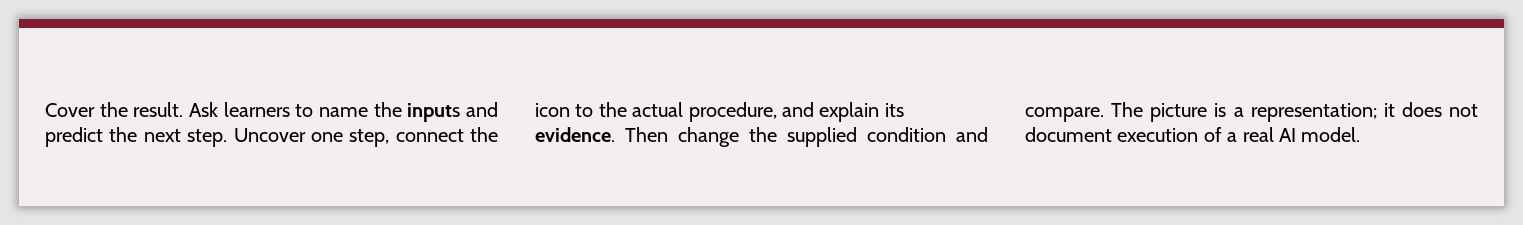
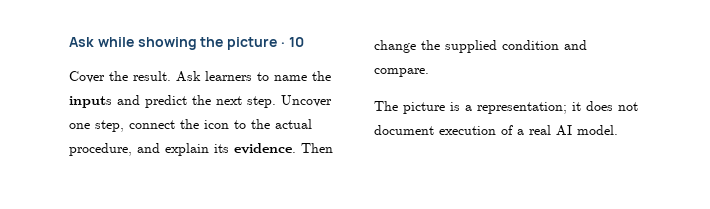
+ Ask while showing the picture · 10
- Then change the supplied condition and compare. The picture is a representation; it does not document execution of a real AI model.
+ Then change the supplied condition and compare.
+ The picture is a representation; it does not document execution of a real AI model.

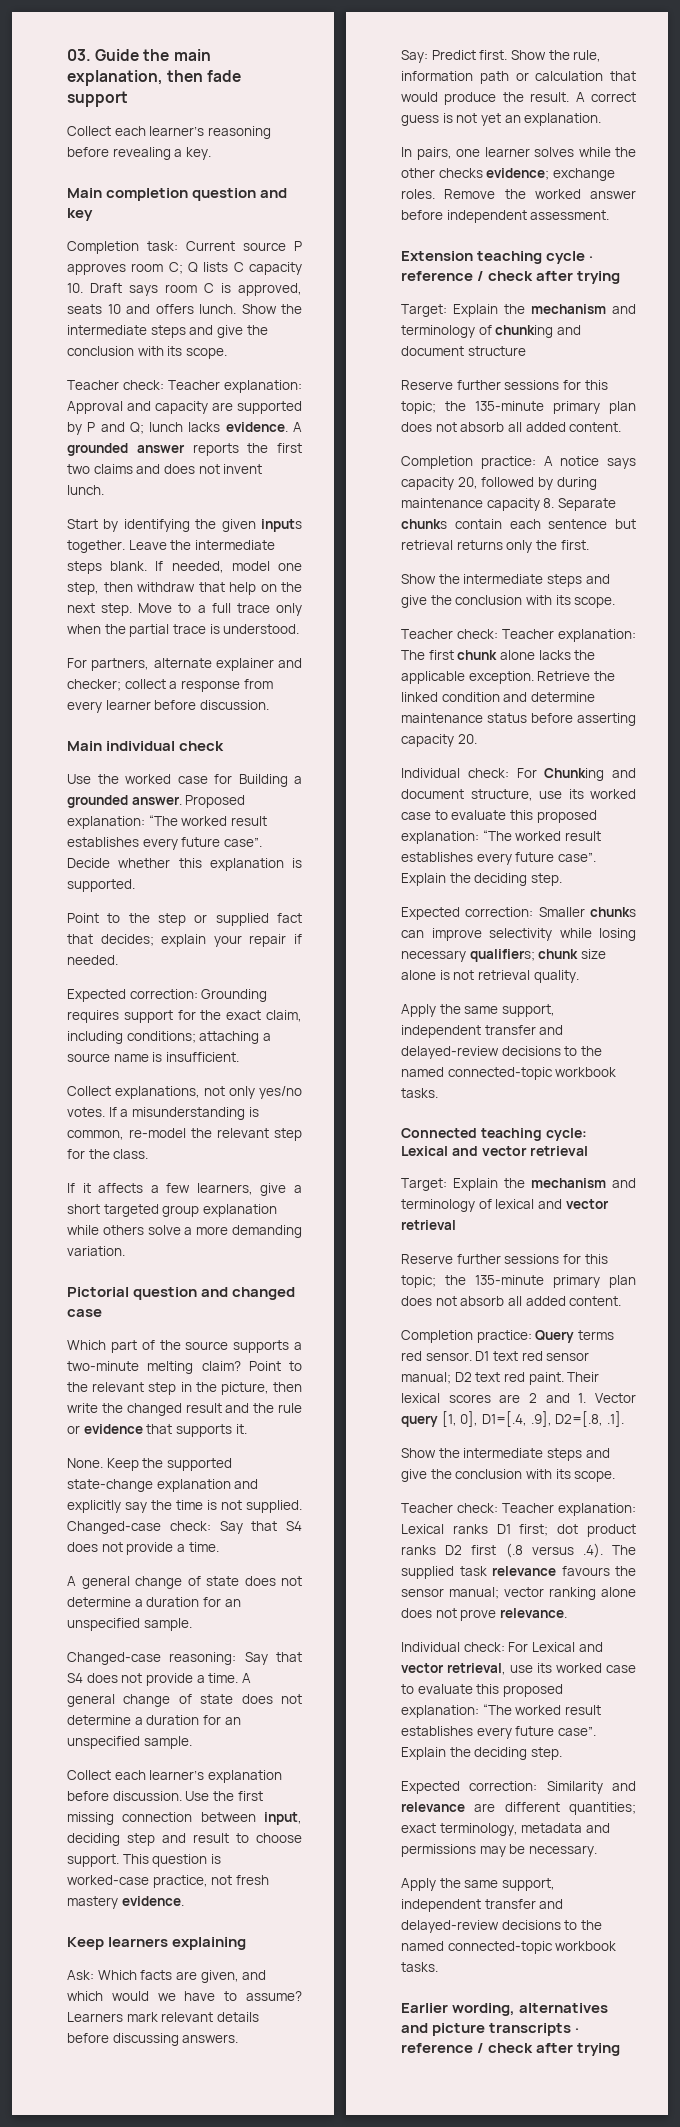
- Ask while showing the picture · 10
- Cover the result. Ask learners to name the inputs and predict the next step. Uncover one step, connect the icon to the actual procedure, and explain its evidence. Then change the supplied condition and compare.
- The picture is a representation; it does not document execution of a real AI model.
+ 03. Guide the main explanation, then fade support
+ Collect each learner’s reasoning before revealing a key.
+ Main completion question and key
+ Completion task: Current source P approves room C; Q lists C capacity 10. Draft says room C is approved, seats 10 and offers lunch. Show the intermediate steps and give the conclusion with its scope.
+ Teacher check: Teacher explanation: Approval and capacity are supported by P and Q; lunch lacks evidence. A grounded answer reports the first two claims and does not invent lunch.
+ Start by identifying the given inputs together. Leave the intermediate steps blank. If needed, model one step, then withdraw that help on the next step. Move to a full trace only when the partial trace is understood.
+ For partners, alternate explainer and checker; collect a response from every learner before discussion.
+ Main individual check
+ Use the worked case for Building a grounded answer. Proposed explanation: “The worked result establishes every future case”. Decide whether this explanation is supported.
+ Point to the step or supplied fact that decides; explain your repair if needed.
+ Expected correction: Grounding requires support for the exact claim, including conditions; attaching a source name is insufficient.
+ Collect explanations, not only yes/no votes. If a misunderstanding is common, re-model the relevant step for the class.
+ If it affects a few learners, give a short targeted group explanation while others solve a more demanding variation.
+ Pictorial question and changed case
+ Which part of the source supports a two-minute melting claim? Point to the relevant step in the picture, then write the changed result and the rule or evidence that supports it.
+ None. Keep the supported state-change explanation and explicitly say the time is not supplied. Changed-case check: Say that S4 does not provide a time.
+ A general change of state does not determine a duration for an unspecified sample.
+ Changed-case reasoning: Say that S4 does not provide a time. A general change of state does not determine a duration for an unspecified sample.
+ Collect each learner’s explanation before discussion. Use the first missing connection between input, deciding step and result to choose support. This question is worked-case practice, not fresh mastery evidence.
+ Keep learners explaining
+ Ask: Which facts are given, and which would we have to assume? Learners mark relevant details before discussing answers.
+ Say: Predict first. Show the rule, information path or calculation that would produce the result. A correct guess is not yet an explanation.
+ In pairs, one learner solves while the other checks evidence; exchange roles. Remove the worked answer before independent assessment.
+ Extension teaching cycle · reference / check after trying
+ Target: Explain the mechanism and terminology of chunking and document structure
+ Reserve further sessions for this topic; the 135-minute primary plan does not absorb all added content.
+ Completion practice: A notice says capacity 20, followed by during maintenance capacity 8. Separate chunks contain each sentence but retrieval returns only the first.
+ Show the intermediate steps and give the conclusion with its scope.
+ Teacher check: Teacher explanation: The first chunk alone lacks the applicable exception. Retrieve the linked condition and determine maintenance status before asserting capacity 20.
+ Individual check: For Chunking and document structure, use its worked case to evaluate this proposed explanation: “The worked result establishes every future case”. Explain the deciding step.
+ Expected correction: Smaller chunks can improve selectivity while losing necessary qualifiers; chunk size alone is not retrieval quality.
+ Apply the same support, independent transfer and delayed-review decisions to the named connected-topic workbook tasks.
+ Connected teaching cycle: Lexical and vector retrieval
+ Target: Explain the mechanism and terminology of lexical and vector retrieval
+ Reserve further sessions for this topic; the 135-minute primary plan does not absorb all added content.
+ Completion practice: Query terms red sensor. D1 text red sensor manual; D2 text red paint. Their lexical scores are 2 and 1. Vector query [1, 0], D1=[.4, .9], D2=[.8, .1].
+ Show the intermediate steps and give the conclusion with its scope.
+ Teacher check: Teacher explanation: Lexical ranks D1 first; dot product ranks D2 first (.8 versus .4). The supplied task relevance favours the sensor manual; vector ranking alone does not prove relevance.
+ Individual check: For Lexical and vector retrieval, use its worked case to evaluate this proposed explanation: “The worked result establishes every future case”. Explain the deciding step.
+ Expected correction: Similarity and relevance are different quantities; exact terminology, metadata and permissions may be necessary.
+ Apply the same support, independent transfer and delayed-review decisions to the named connected-topic workbook tasks.
+ Earlier wording, alternatives and picture transcripts · reference / check after trying

